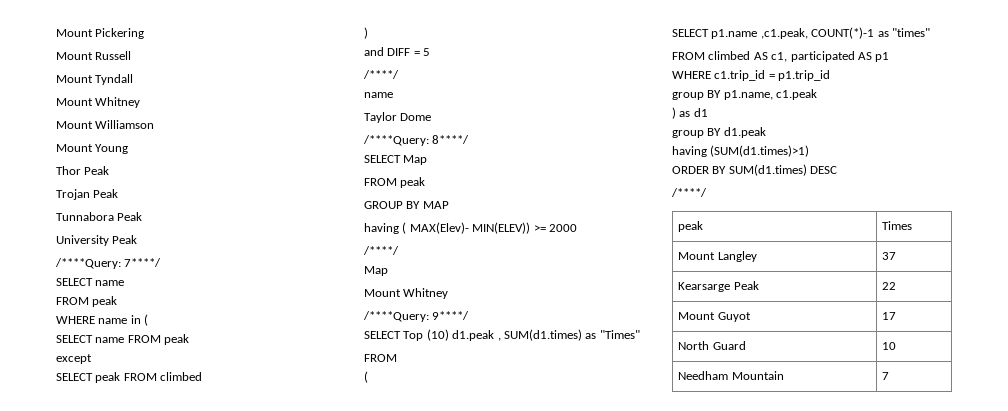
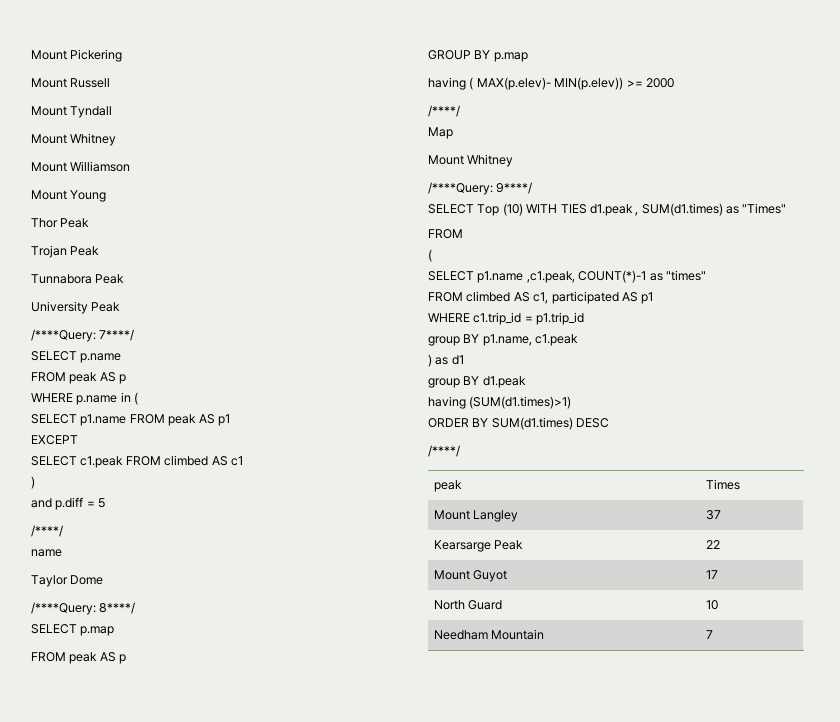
  /****Query: 7****/
- SELECT name
- FROM peak
- WHERE name in (
+ SELECT p.name
+ FROM peak AS p
+ WHERE p.name in (
- SELECT name FROM peak
- except
- SELECT peak FROM climbed
+ SELECT p1.name FROM peak AS p1
+ EXCEPT
+ SELECT c1.peak FROM climbed AS c1
- and DIFF = 5
+ and p.diff = 5
- SELECT Map
- FROM peak
+ SELECT p.map
+ FROM peak AS p
- GROUP BY MAP
+ GROUP BY p.map
- having ( MAX(Elev)- MIN(ELEV)) >= 2000
+ having ( MAX(p.elev)- MIN(p.elev)) >= 2000
- SELECT Top (10) d1.peak , SUM(d1.times) as "Times"
+ SELECT Top (10) WITH TIES d1.peak , SUM(d1.times) as "Times"

